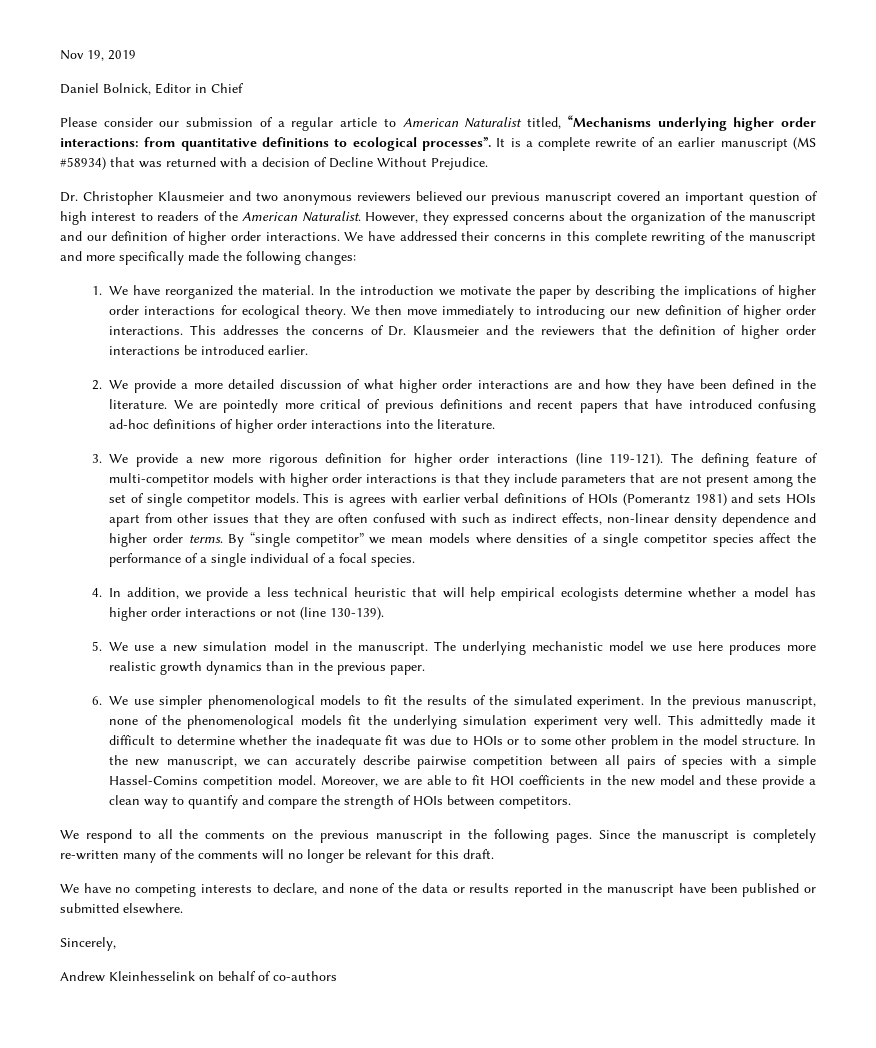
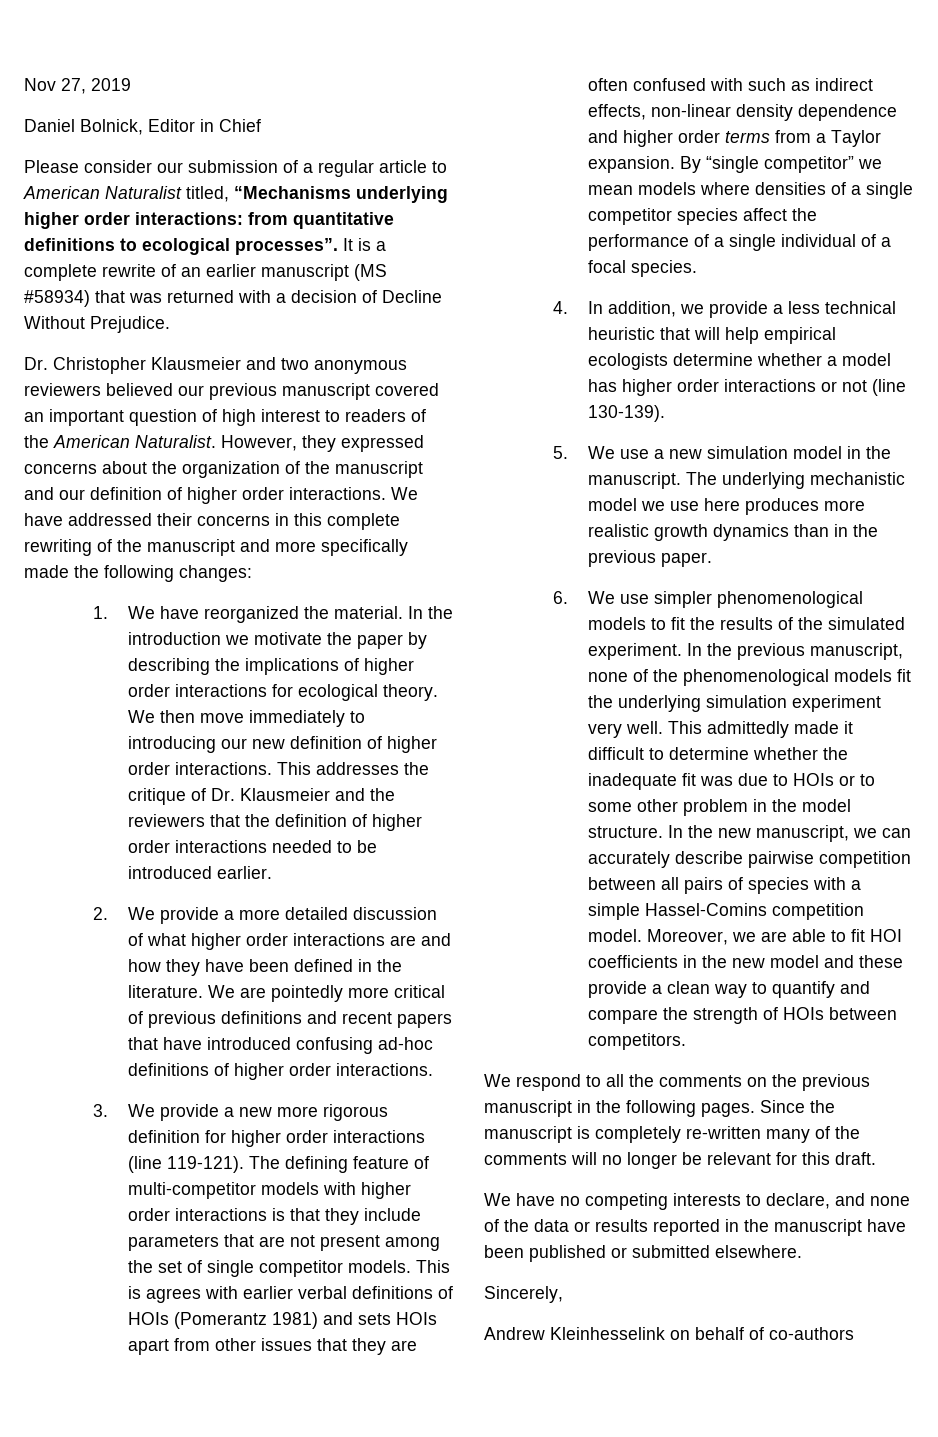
- Nov 19, 2019
+ Nov 27, 2019
- This addresses the concerns of Dr. Klausmeier and the reviewers that the definition of higher order interactions be introduced earlier.
+ This addresses the critique of Dr. Klausmeier and the reviewers that the definition of higher order interactions needed to be introduced earlier.
- We are pointedly more critical of previous definitions and recent papers that have introduced confusing ad-hoc definitions of higher order interactions into the literature.
+ We are pointedly more critical of previous definitions and recent papers that have introduced confusing ad-hoc definitions of higher order interactions.
- This is agrees with earlier verbal definitions of HOIs (Pomerantz 1981) and sets HOIs apart from other issues that they are often confused with such as indirect effects, non-linear density dependence and higher order terms.
+ This is agrees with earlier verbal definitions of HOIs (Pomerantz 1981) and sets HOIs apart from other issues that they are often confused with such as indirect effects, non-linear density dependence and higher order terms from a Taylor expansion.

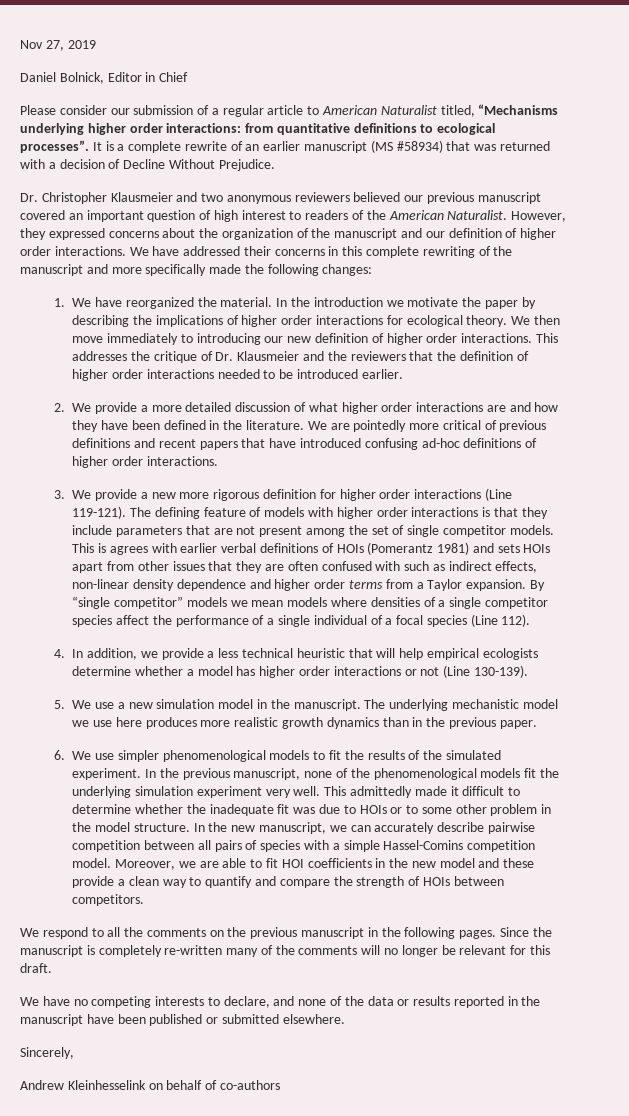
- 3. We provide a new more rigorous definition for higher order interactions (line 119-121).
+ 3. We provide a new more rigorous definition for higher order interactions (Line 119-121).
- The defining feature of multi-competitor models with higher order interactions is that they include parameters that are not present among the set of single competitor models.
+ The defining feature of models with higher order interactions is that they include parameters that are not present among the set of single competitor models.
- By “single competitor” we mean models where densities of a single competitor species affect the performance of a single individual of a focal species.
+ By “single competitor” models we mean models where densities of a single competitor species affect the performance of a single individual of a focal species (Line 112).
- 4. In addition, we provide a less technical heuristic that will help empirical ecologists determine whether a model has higher order interactions or not (line 130-139).
+ 4. In addition, we provide a less technical heuristic that will help empirical ecologists determine whether a model has higher order interactions or not (Line 130-139).

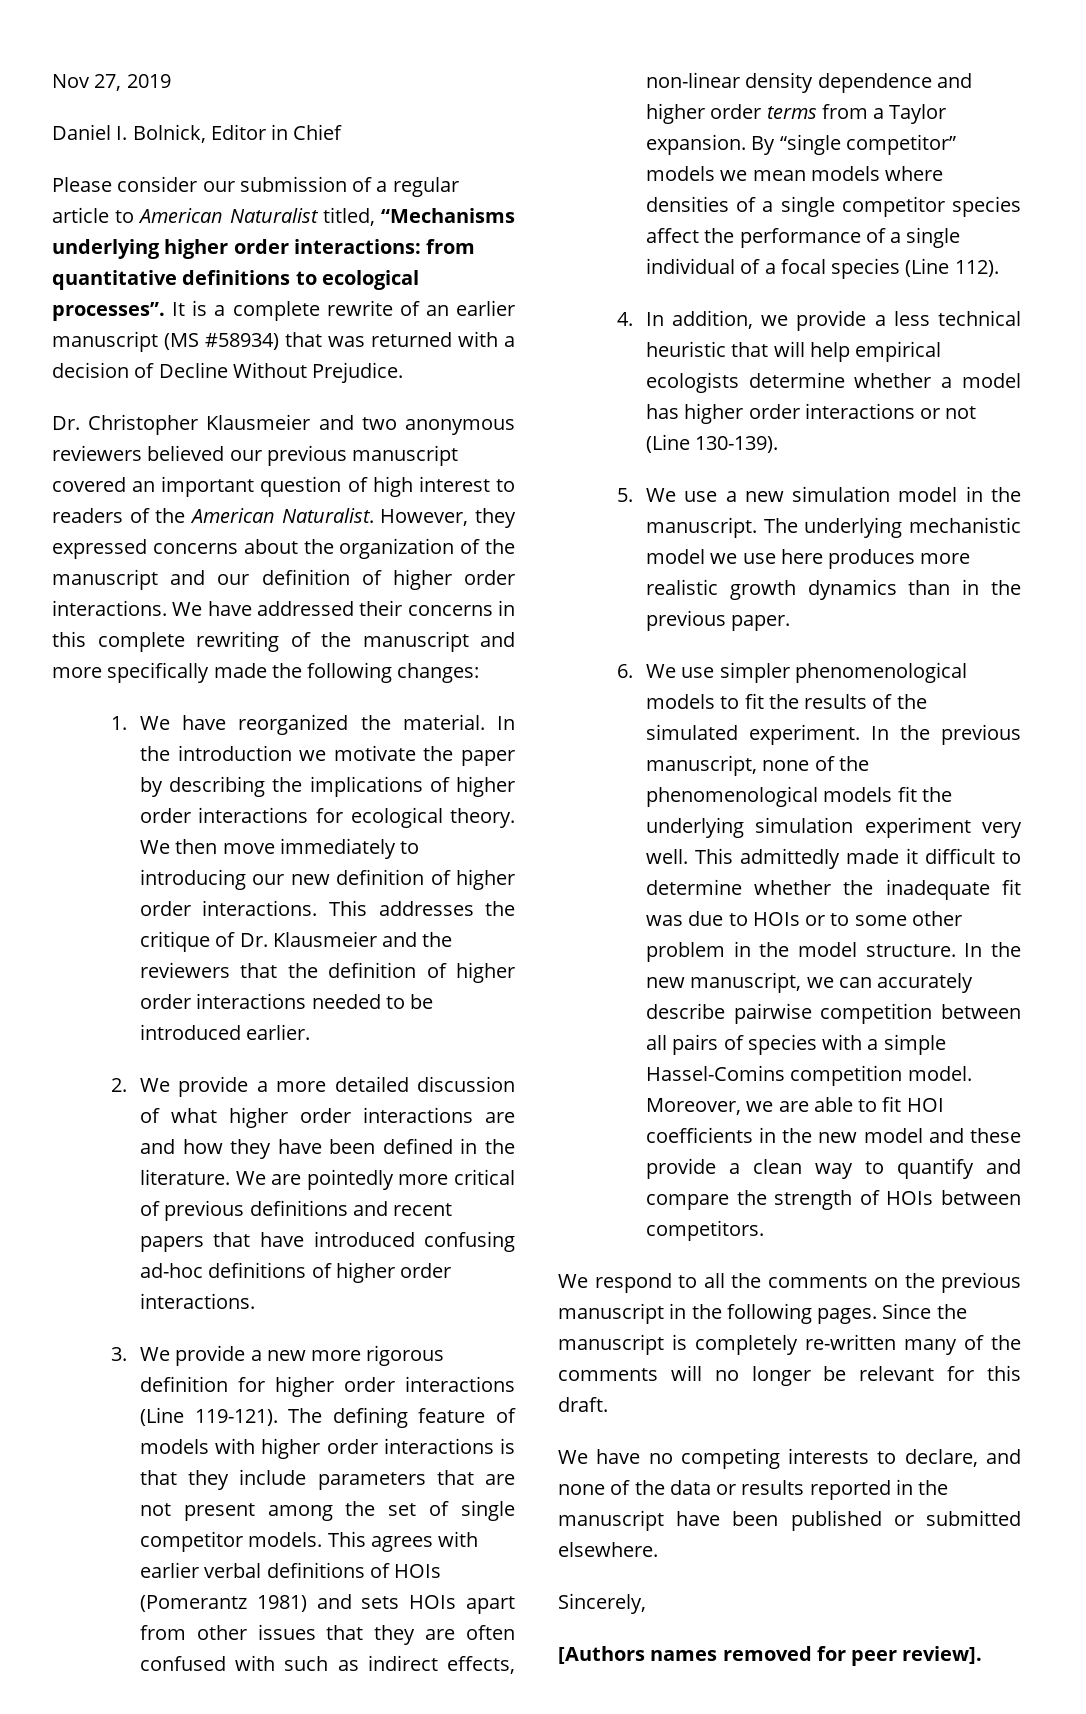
- Daniel Bolnick, Editor in Chief
+ Daniel I. Bolnick, Editor in Chief
- This is agrees with earlier verbal definitions of HOIs (Pomerantz 1981) and sets HOIs apart from other issues that they are often confused with such as indirect effects, non-linear density dependence and higher order terms from a Taylor expansion.
+ This agrees with earlier verbal definitions of HOIs (Pomerantz 1981) and sets HOIs apart from other issues that they are often confused with such as indirect effects, non-linear density dependence and higher order terms from a Taylor expansion.
- Andrew Kleinhesselink on behalf of co-authors
+ [Authors names removed for peer review].

